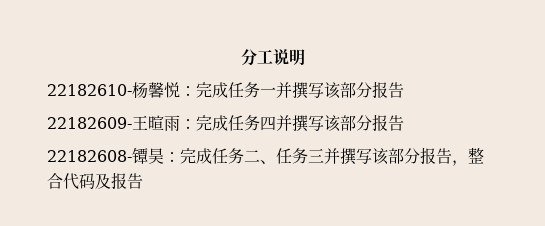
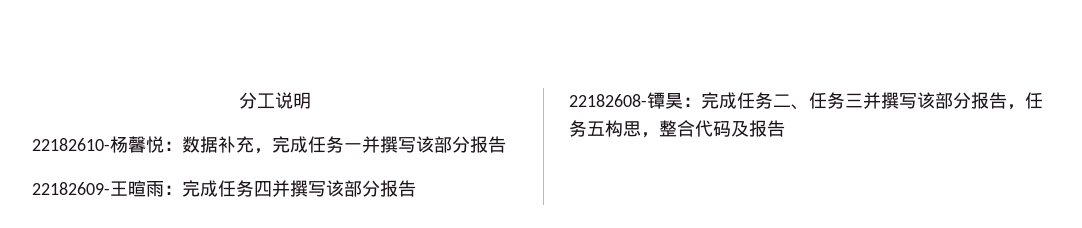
- 22182610-杨馨悦：完成任务一并撰写该部分报告
+ 22182610-杨馨悦：数据补充，完成任务一并撰写该部分报告
- 22182608-镡昊：完成任务二、任务三并撰写该部分报告，整合代码及报告
+ 22182608-镡昊：完成任务二、任务三并撰写该部分报告，任务五构思，整合代码及报告

